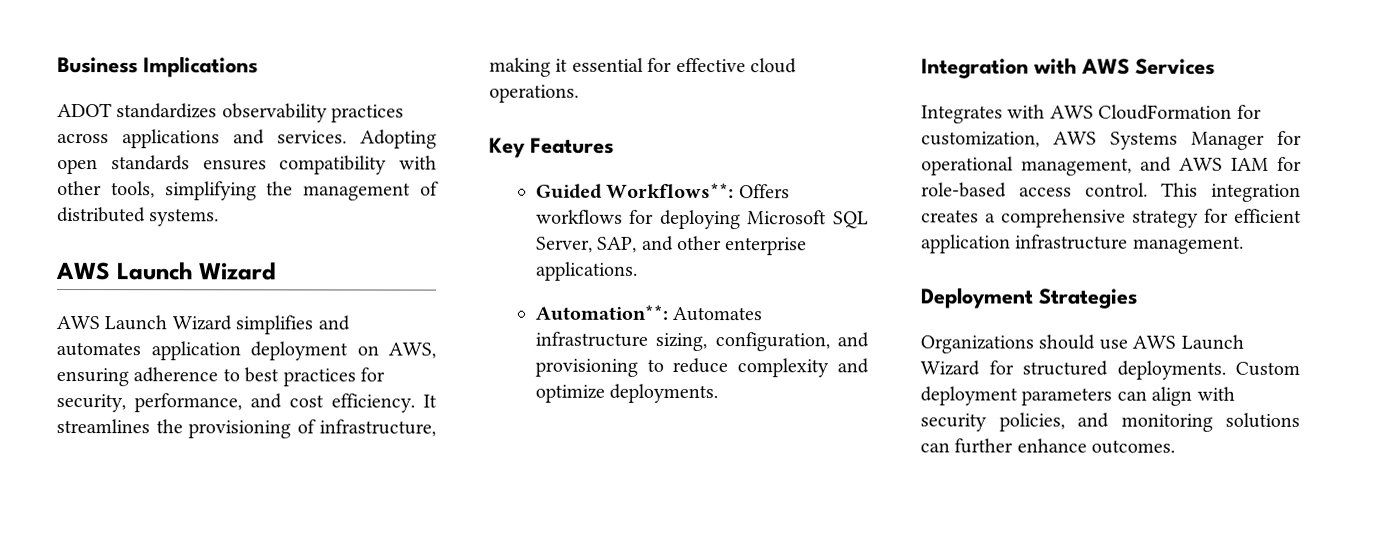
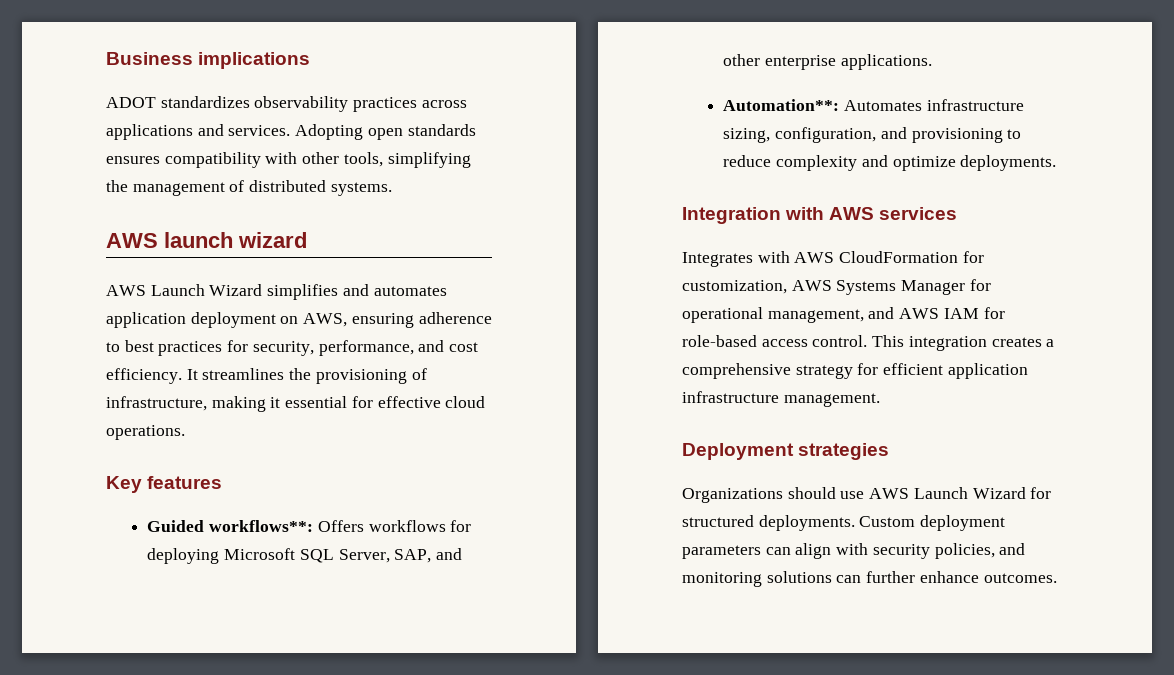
- Business Implications
+ Business implications
  Adopting open standards ensures compatibility with other tools, simplifying the management of distributed systems.
- AWS Launch Wizard
+ AWS launch wizard
- Key Features
+ Key features
- Guided Workflows**: Offers workflows for deploying Microsoft SQL Server, SAP, and other enterprise applications.
+ Guided workflows**: Offers workflows for deploying Microsoft SQL Server, SAP, and other enterprise applications.
- Integration with AWS Services
+ Integration with AWS services
- Deployment Strategies
+ Deployment strategies

